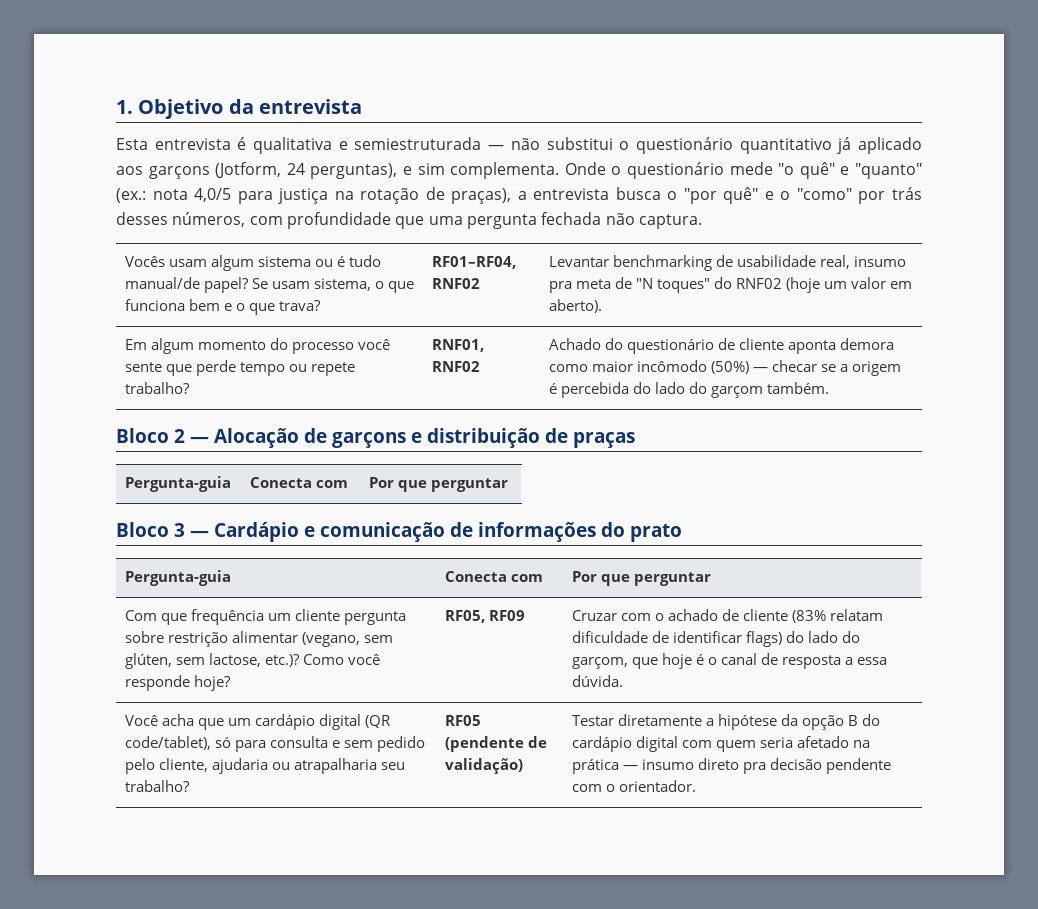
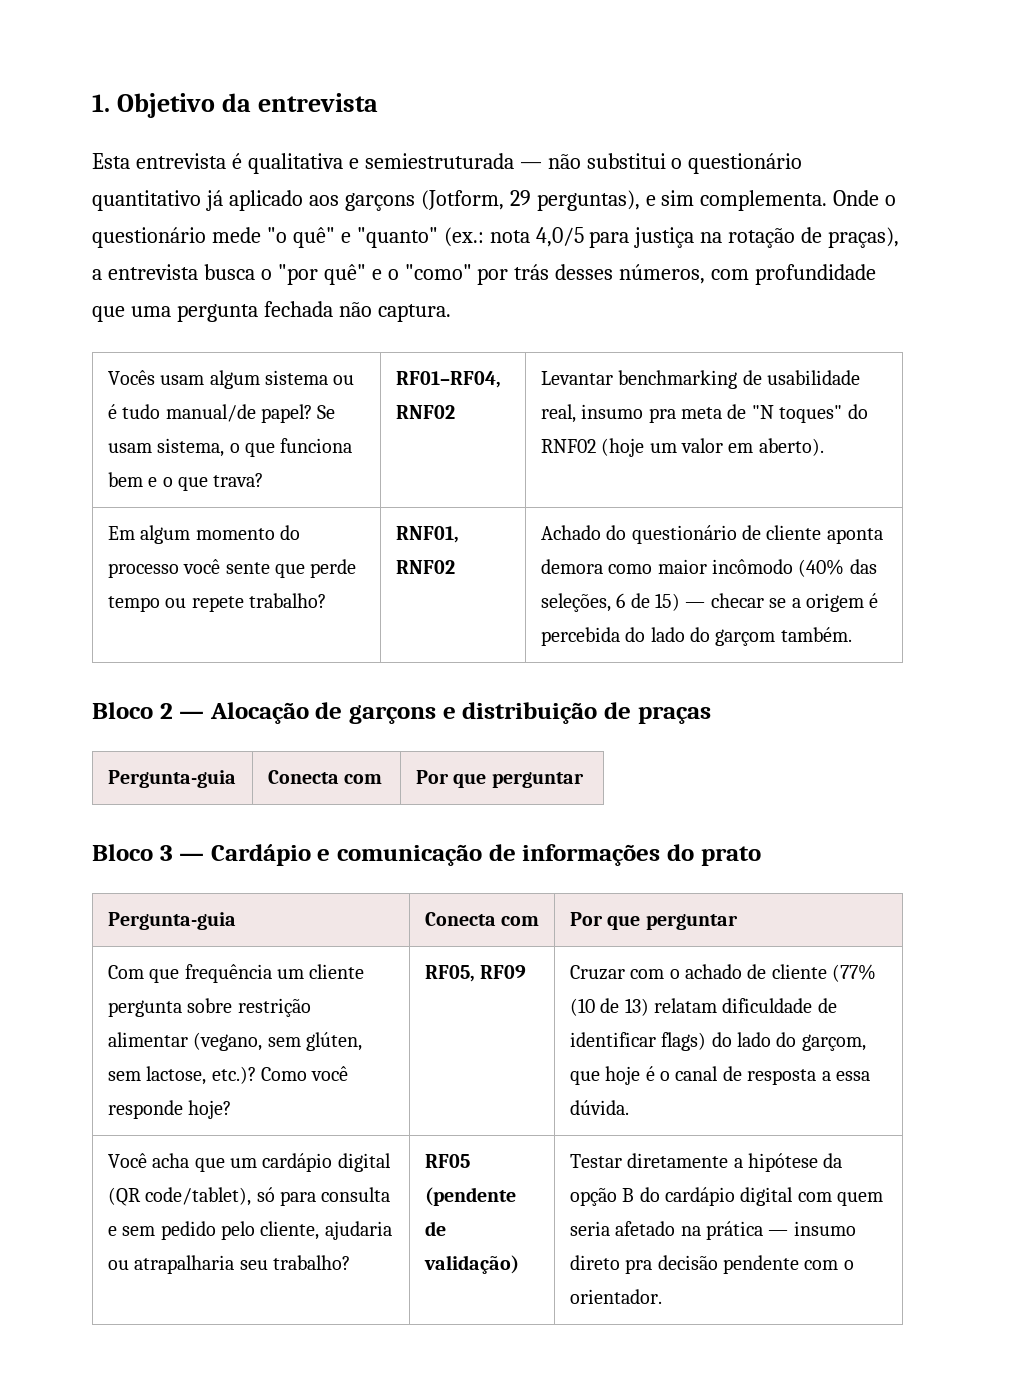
- Esta entrevista é qualitativa e semiestruturada — não substitui o questionário quantitativo já aplicado aos garçons (Jotform, 24 perguntas), e sim complementa.
+ Esta entrevista é qualitativa e semiestruturada — não substitui o questionário quantitativo já aplicado aos garçons (Jotform, 29 perguntas), e sim complementa.
- Achado do questionário de cliente aponta demora como maior incômodo (50%) — checar se a origem é percebida do lado do garçom também.
+ Achado do questionário de cliente aponta demora como maior incômodo (40% das seleções, 6 de 15) — checar se a origem é percebida do lado do garçom também.
- Cruzar com o achado de cliente (83% relatam dificuldade de identificar flags) do lado do garçom, que hoje é o canal de resposta a essa dúvida.
+ Cruzar com o achado de cliente (77% (10 de 13) relatam dificuldade de identificar flags) do lado do garçom, que hoje é o canal de resposta a essa dúvida.

